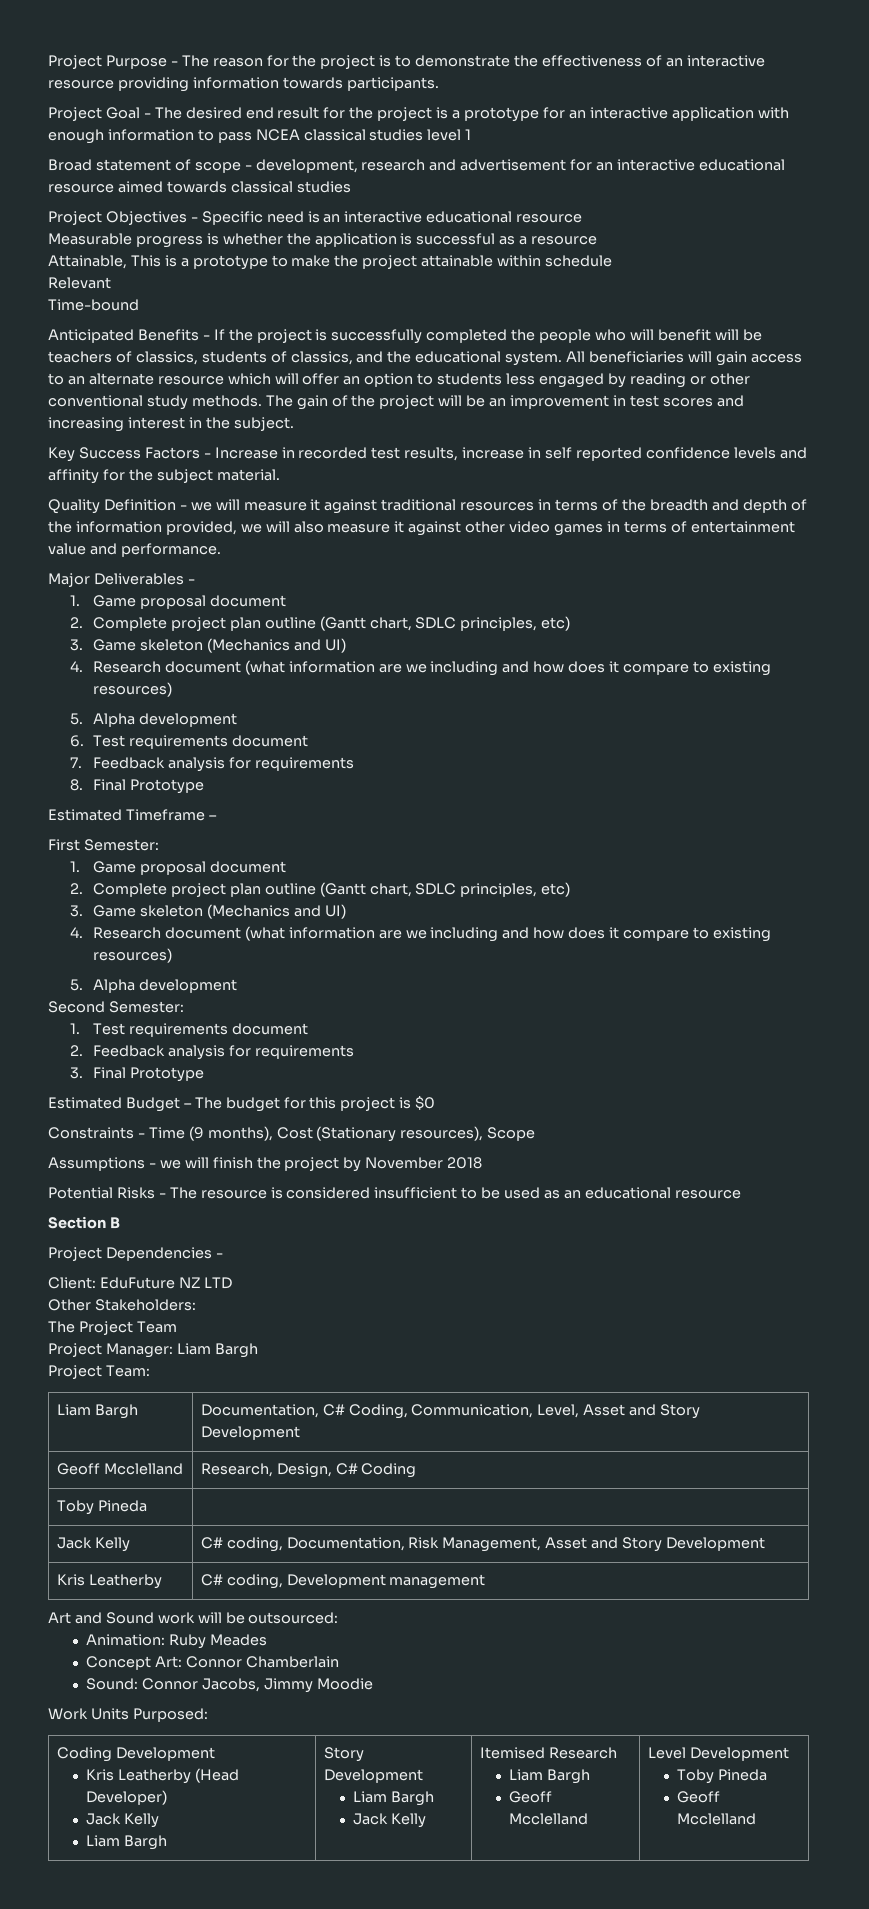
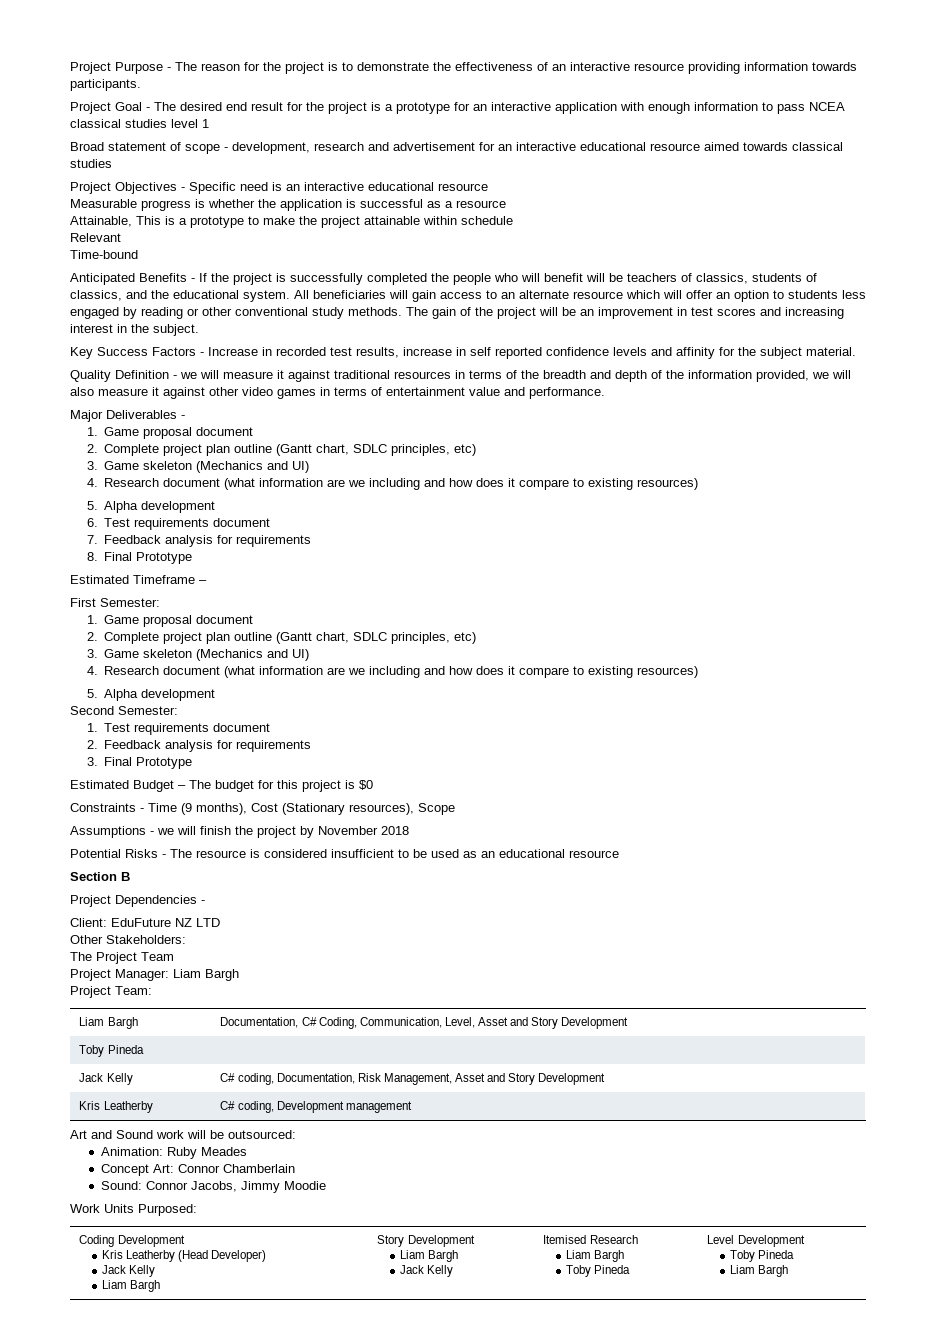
- Geoff Mcclelland | Research, Design, C# Coding
  Coding Development
  Kris Leatherby (Head Developer)
  Jack Kelly
  Liam Bargh | Story Development
  Liam Bargh
  Jack Kelly | Itemised Research
  Liam Bargh
- Geoff Mcclelland | Level Development
+ Toby Pineda | Level Development
  Toby Pineda
- Geoff Mcclelland
+ Liam Bargh

